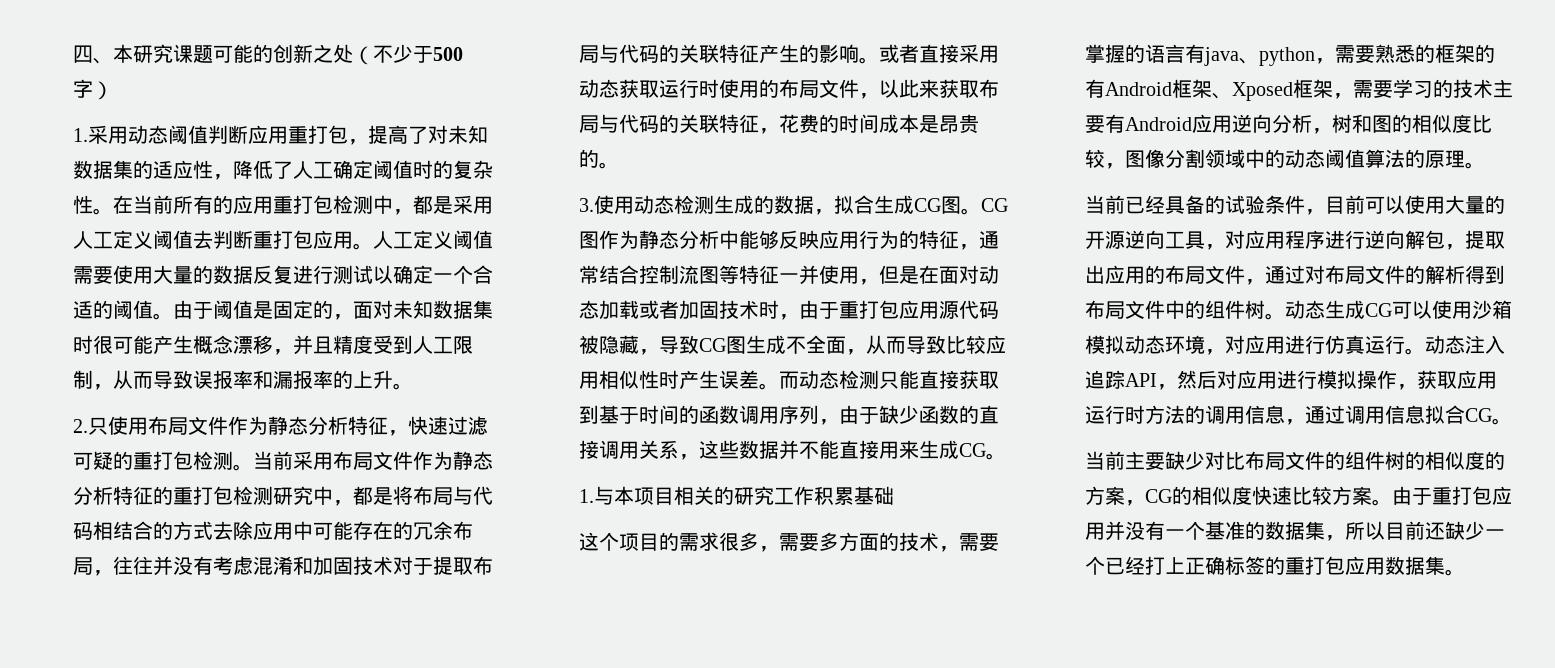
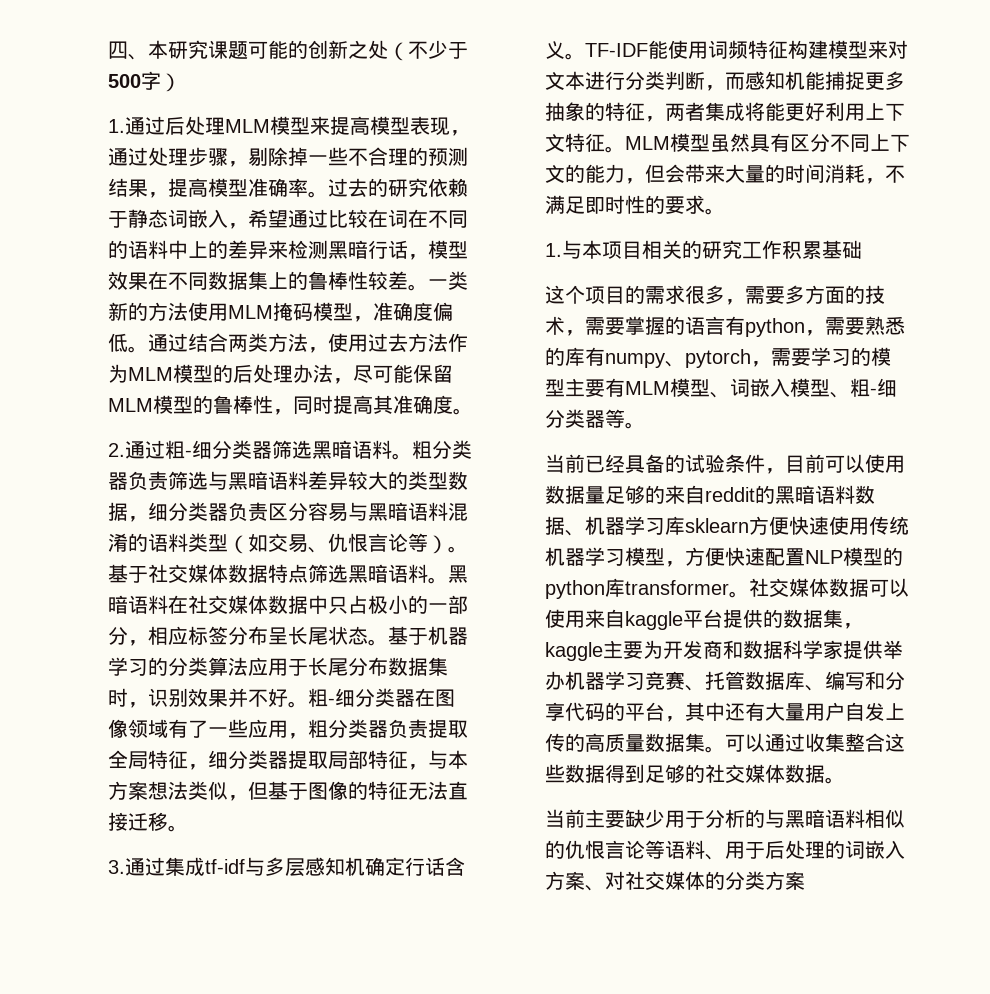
- 1.采用动态阈值判断应用重打包，提高了对未知数据集的适应性，降低了人工确定阈值时的复杂性。在当前所有的应用重打包检测中，都是采用人工定义阈值去判断重打包应用。人工定义阈值需要使用大量的数据反复进行测试以确定一个合适的阈值。由于阈值是固定的，面对未知数据集时很可能产生概念漂移，并且精度受到人工限制，从而导致误报率和漏报率的上升。
- 2.只使用布局文件作为静态分析特征，快速过滤可疑的重打包检测。当前采用布局文件作为静态分析特征的重打包检测研究中，都是将布局与代码相结合的方式去除应用中可能存在的冗余布局，往往并没有考虑混淆和加固技术对于提取布局与代码的关联特征产生的影响。或者直接采用动态获取运行时使用的布局文件，以此来获取布局与代码的关联特征，花费的时间成本是昂贵的。
- 3.使用动态检测生成的数据，拟合生成CG图。CG图作为静态分析中能够反映应用行为的特征，通常结合控制流图等特征一并使用，但是在面对动态加载或者加固技术时，由于重打包应用源代码被隐藏，导致CG图生成不全面，从而导致比较应用相似性时产生误差。而动态检测只能直接获取到基于时间的函数调用序列，由于缺少函数的直接调用关系，这些数据并不能直接用来生成CG。
+ 1.通过后处理MLM模型来提高模型表现，通过处理步骤，剔除掉一些不合理的预测结果，提高模型准确率。过去的研究依赖于静态词嵌入，希望通过比较在词在不同的语料中上的差异来检测黑暗行话，模型效果在不同数据集上的鲁棒性较差。一类新的方法使用MLM掩码模型，准确度偏低。通过结合两类方法，使用过去方法作为MLM模型的后处理办法，尽可能保留MLM模型的鲁棒性，同时提高其准确度。
+ 2.通过粗-细分类器筛选黑暗语料。粗分类器负责筛选与黑暗语料差异较大的类型数据，细分类器负责区分容易与黑暗语料混淆的语料类型（如交易、仇恨言论等）。基于社交媒体数据特点筛选黑暗语料。黑暗语料在社交媒体数据中只占极小的一部分，相应标签分布呈长尾状态。基于机器学习的分类算法应用于长尾分布数据集时，识别效果并不好。粗-细分类器在图像领域有了一些应用，粗分类器负责提取全局特征，细分类器提取局部特征，与本方案想法类似，但基于图像的特征无法直接迁移。
+ 3.通过集成tf-idf与多层感知机确定行话含义。TF-IDF能使用词频特征构建模型来对文本进行分类判断，而感知机能捕捉更多抽象的特征，两者集成将能更好利用上下文特征。MLM模型虽然具有区分不同上下文的能力，但会带来大量的时间消耗，不满足即时性的要求。
- 这个项目的需求很多，需要多方面的技术，需要掌握的语言有java、python，需要熟悉的框架的有Android框架、Xposed框架，需要学习的技术主要有Android应用逆向分析，树和图的相似度比较，图像分割领域中的动态阈值算法的原理。
+ 这个项目的需求很多，需要多方面的技术，需要掌握的语言有python，需要熟悉的库有numpy、pytorch，需要学习的模型主要有MLM模型、词嵌入模型、粗-细分类器等。
- 当前已经具备的试验条件，目前可以使用大量的开源逆向工具，对应用程序进行逆向解包，提取出应用的布局文件，通过对布局文件的解析得到布局文件中的组件树。动态生成CG可以使用沙箱模拟动态环境，对应用进行仿真运行。动态注入追踪API，然后对应用进行模拟操作，获取应用运行时方法的调用信息，通过调用信息拟合CG。
- 当前主要缺少对比布局文件的组件树的相似度的方案，CG的相似度快速比较方案。由于重打包应用并没有一个基准的数据集，所以目前还缺少一个已经打上正确标签的重打包应用数据集。
+ 当前已经具备的试验条件，目前可以使用数据量足够的来自reddit的黑暗语料数据、机器学习库sklearn方便快速使用传统机器学习模型，方便快速配置NLP模型的python库transformer。社交媒体数据可以使用来自kaggle平台提供的数据集，kaggle主要为开发商和数据科学家提供举办机器学习竞赛、托管数据库、编写和分享代码的平台，其中还有大量用户自发上传的高质量数据集。可以通过收集整合这些数据得到足够的社交媒体数据。
+ 当前主要缺少用于分析的与黑暗语料相似的仇恨言论等语料、用于后处理的词嵌入方案、对社交媒体的分类方案

